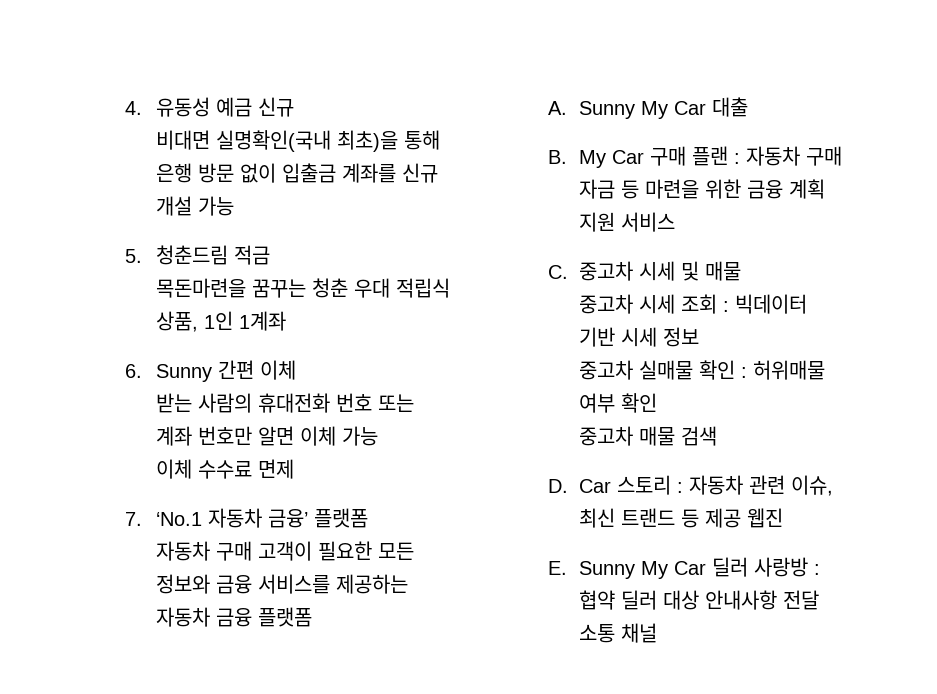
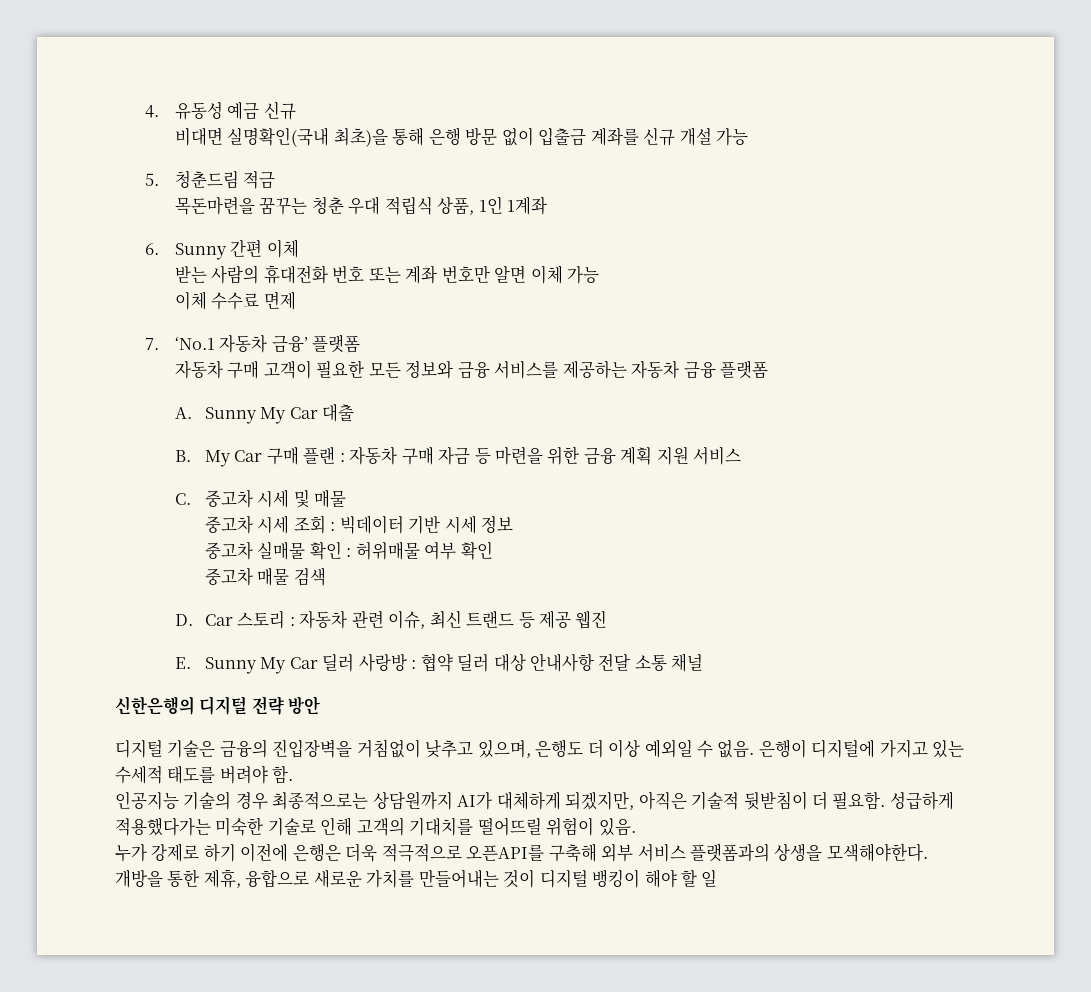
+ 신한은행의 디지털 전략 방안
+ 디지털 기술은 금융의 진입장벽을 거침없이 낮추고 있으며, 은행도 더 이상 예외일 수 없음. 은행이 디지털에 가지고 있는 수세적 태도를 버려야 함.
+ 인공지능 기술의 경우 최종적으로는 상담원까지 AI가 대체하게 되겠지만, 아직은 기술적 뒷받침이 더 필요함. 성급하게 적용했다가는 미숙한 기술로 인해 고객의 기대치를 떨어뜨릴 위험이 있음.
+ 누가 강제로 하기 이전에 은행은 더욱 적극적으로 오픈API를 구축해 외부 서비스 플랫폼과의 상생을 모색해야한다. 개방을 통한 제휴, 융합으로 새로운 가치를 만들어내는 것이 디지털 뱅킹이 해야 할 일

